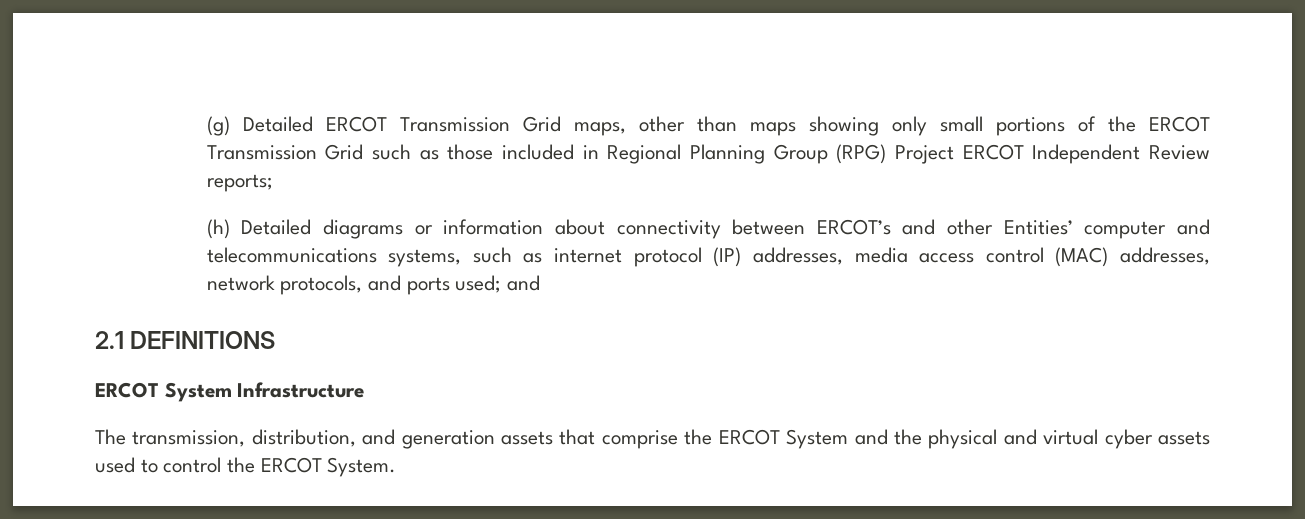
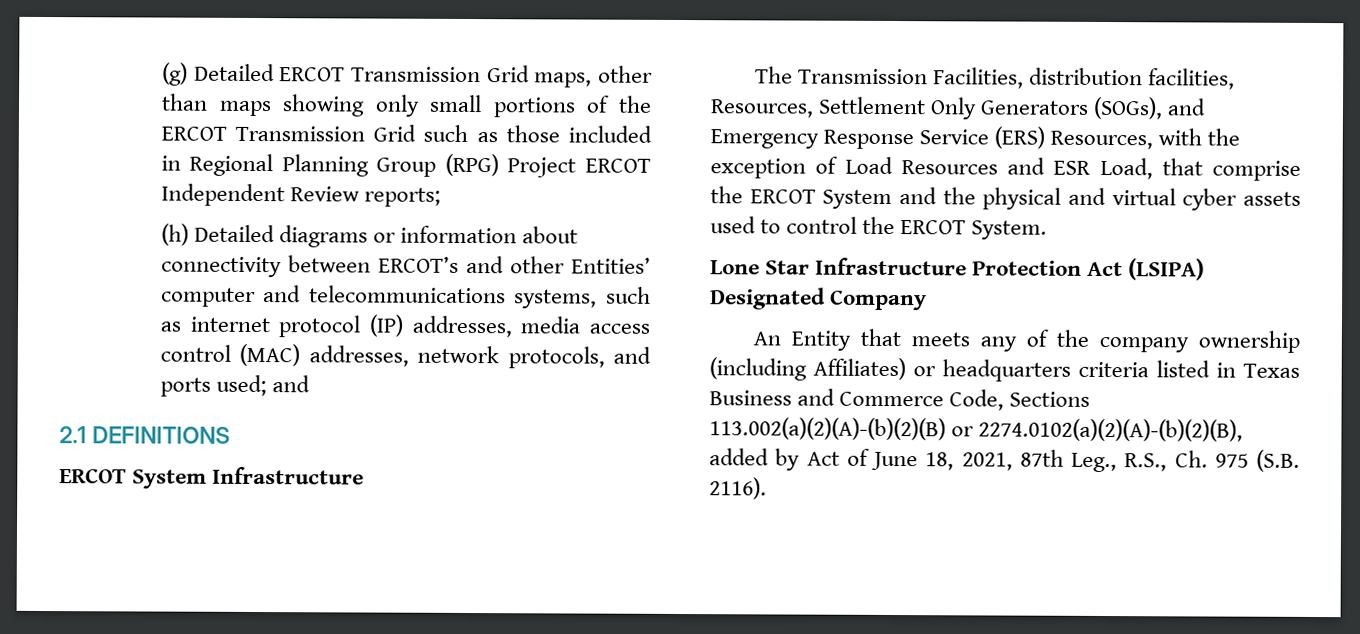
- The transmission, distribution, and generation assets that comprise the ERCOT System and the physical and virtual cyber assets used to control the ERCOT System.
+ The Transmission Facilities, distribution facilities, Resources, Settlement Only Generators (SOGs), and Emergency Response Service (ERS) Resources, with the exception of Load Resources and ESR Load, that comprise the ERCOT System and the physical and virtual cyber assets used to control the ERCOT System.
+ Lone Star Infrastructure Protection Act (LSIPA) Designated Company
+ An Entity that meets any of the company ownership (including Affiliates) or headquarters criteria listed in Texas Business and Commerce Code, Sections 113.002(a)(2)(A)-(b)(2)(B) or 2274.0102(a)(2)(A)-(b)(2)(B), added by Act of June 18, 2021, 87th Leg., R.S., Ch. 975 (S.B. 2116).

